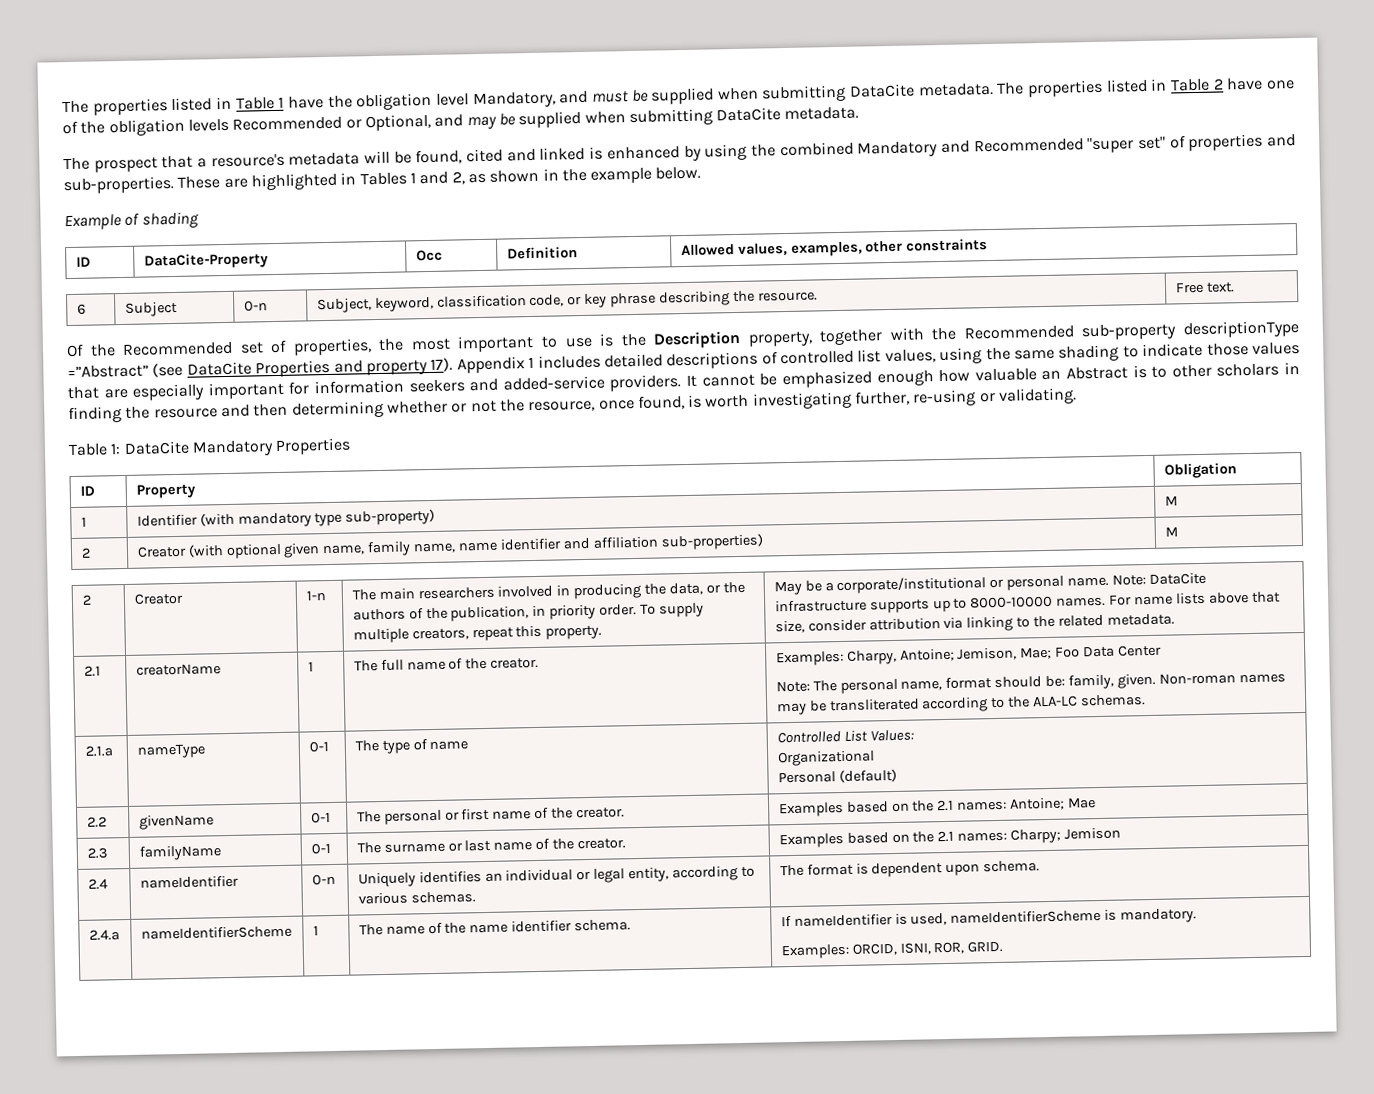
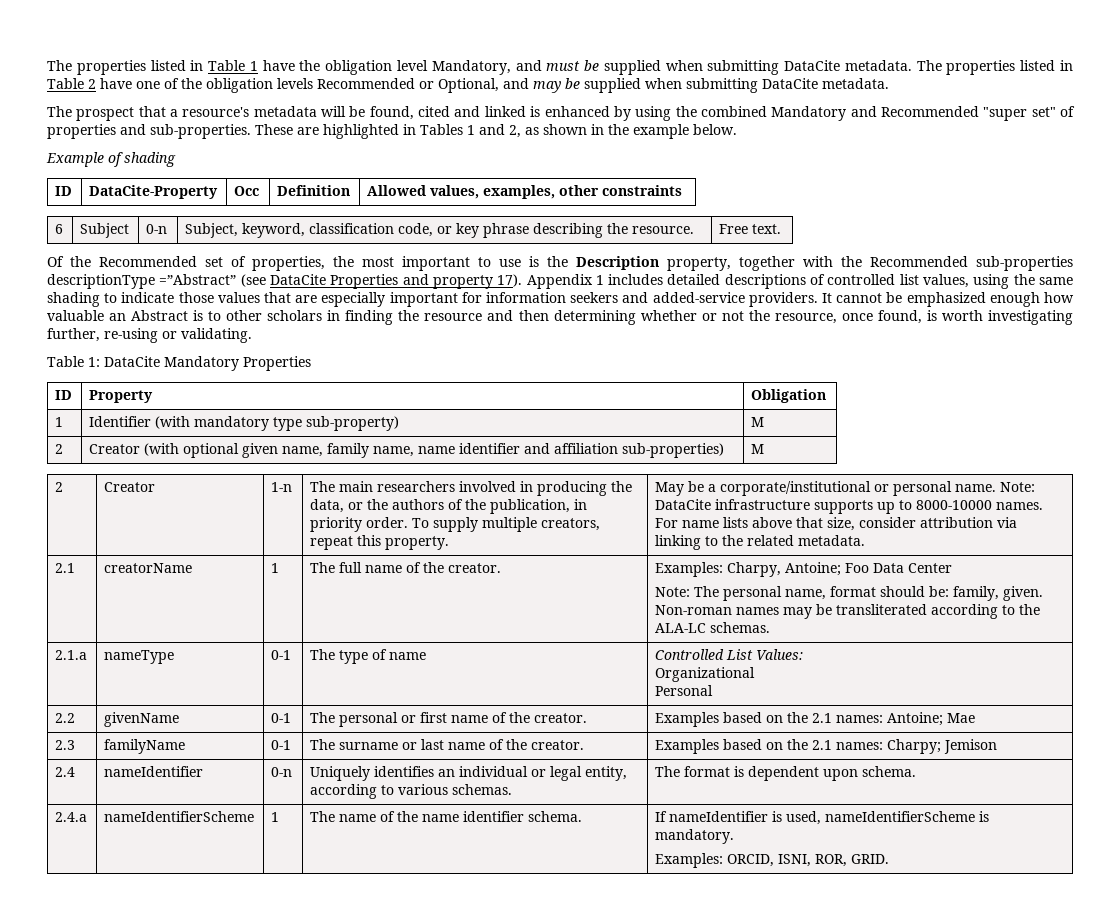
- Of the Recommended set of properties, the most important to use is the Description property, together with the Recommended sub-property descriptionType =”Abstract” (see DataCite Properties and property 17).
+ Of the Recommended set of properties, the most important to use is the Description property, together with the Recommended sub-properties descriptionType =”Abstract” (see DataCite Properties and property 17).
- 2.1 | creatorName | 1 | The full name of the creator. | Examples: Charpy, Antoine; Jemison, Mae; Foo Data Center
+ 2.1 | creatorName | 1 | The full name of the creator. | Examples: Charpy, Antoine; Foo Data Center
  2.1.a | nameType | 0-1 | The type of name | Controlled List Values:
  Organizational
- Personal (default)
+ Personal

